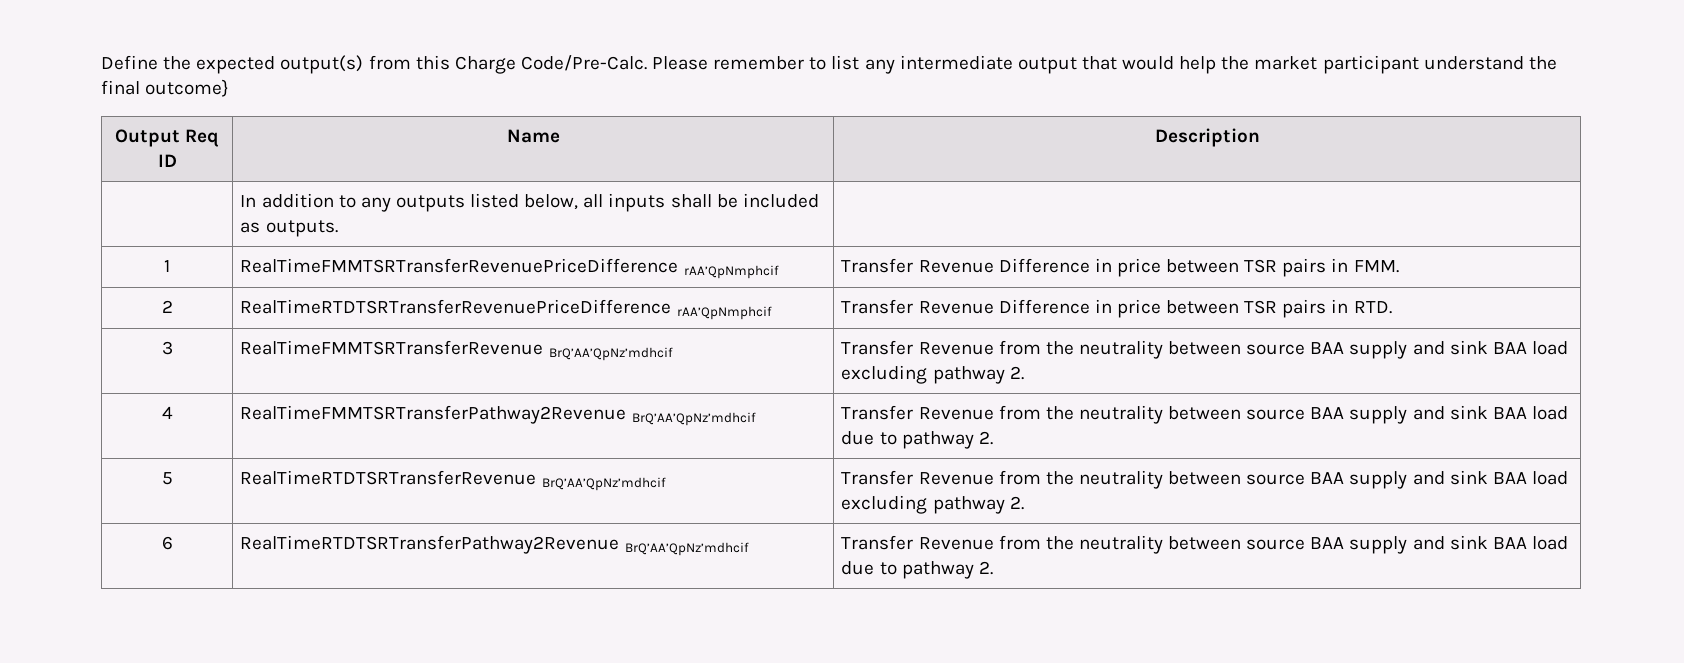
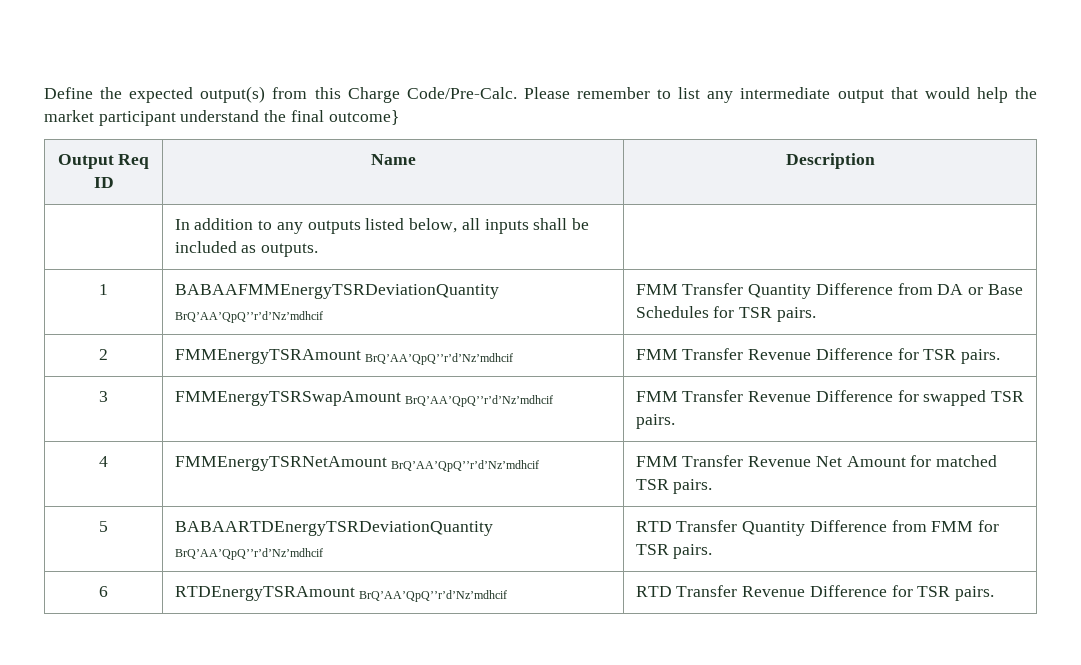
- 1 | RealTimeFMMTSRTransferRevenuePriceDifference rAA’QpNmphcif | Transfer Revenue Difference in price between TSR pairs in FMM.
- 2 | RealTimeRTDTSRTransferRevenuePriceDifference rAA’QpNmphcif | Transfer Revenue Difference in price between TSR pairs in RTD.
- 3 | RealTimeFMMTSRTransferRevenue BrQ’AA’QpNz’mdhcif | Transfer Revenue from the neutrality between source BAA supply and sink BAA load excluding pathway 2.
- 4 | RealTimeFMMTSRTransferPathway2Revenue BrQ’AA’QpNz’mdhcif | Transfer Revenue from the neutrality between source BAA supply and sink BAA load due to pathway 2.
- 5 | RealTimeRTDTSRTransferRevenue BrQ’AA’QpNz’mdhcif | Transfer Revenue from the neutrality between source BAA supply and sink BAA load excluding pathway 2.
- 6 | RealTimeRTDTSRTransferPathway2Revenue BrQ’AA’QpNz’mdhcif | Transfer Revenue from the neutrality between source BAA supply and sink BAA load due to pathway 2.
+ 1 | BABAAFMMEnergyTSRDeviationQuantity BrQ’AA’QpQ’’r’d’Nz’mdhcif | FMM Transfer Quantity Difference from DA or Base Schedules for TSR pairs.
+ 2 | FMMEnergyTSRAmount BrQ’AA’QpQ’’r’d’Nz’mdhcif | FMM Transfer Revenue Difference for TSR pairs.
+ 3 | FMMEnergyTSRSwapAmount BrQ’AA’QpQ’’r’d’Nz’mdhcif | FMM Transfer Revenue Difference for swapped TSR pairs.
+ 4 | FMMEnergyTSRNetAmount BrQ’AA’QpQ’’r’d’Nz’mdhcif | FMM Transfer Revenue Net Amount for matched TSR pairs.
+ 5 | BABAARTDEnergyTSRDeviationQuantity BrQ’AA’QpQ’’r’d’Nz’mdhcif | RTD Transfer Quantity Difference from FMM for TSR pairs.
+ 6 | RTDEnergyTSRAmount BrQ’AA’QpQ’’r’d’Nz’mdhcif | RTD Transfer Revenue Difference for TSR pairs.

